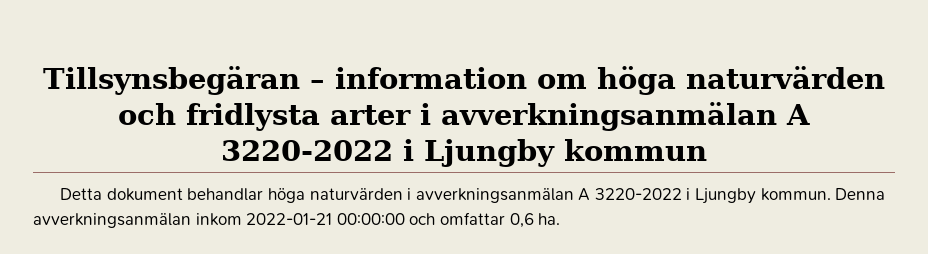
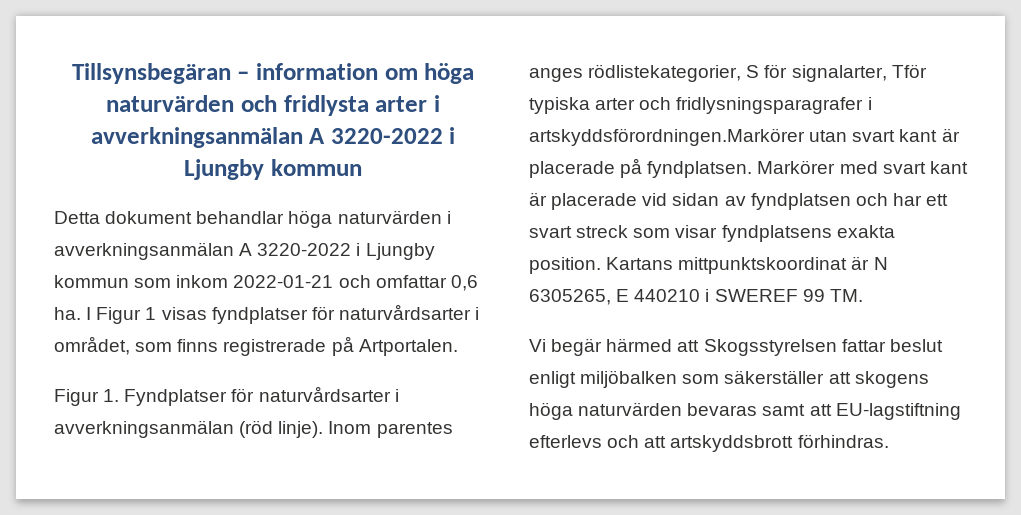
- Detta dokument behandlar höga naturvärden i avverkningsanmälan A 3220-2022 i Ljungby kommun. Denna avverkningsanmälan inkom 2022-01-21 00:00:00 och omfattar 0,6 ha.
+ Detta dokument behandlar höga naturvärden i avverkningsanmälan A 3220-2022 i Ljungby kommun som inkom 2022-01-21 och omfattar 0,6 ha.
+ I Figur 1 visas fyndplatser för naturvårdsarter i området, som finns registrerade på Artportalen.
+ Figur 1. Fyndplatser för naturvårdsarter i avverkningsanmälan (röd linje). Inom parentes anges rödlistekategorier, S för signalarter, Tför typiska arter och fridlysningsparagrafer i artskyddsförordningen.Markörer utan svart kant är placerade på fyndplatsen. Markörer med svart kant är placerade vid sidan av fyndplatsen och har ett svart streck som visar fyndplatsens exakta position. Kartans mittpunktskoordinat är N 6305265, E 440210 i SWEREF 99 TM.
+ Vi begär härmed att Skogsstyrelsen fattar beslut enligt miljöbalken som säkerställer att skogens höga naturvärden bevaras samt att EU-lagstiftning efterlevs och att artskyddsbrott förhindras.

